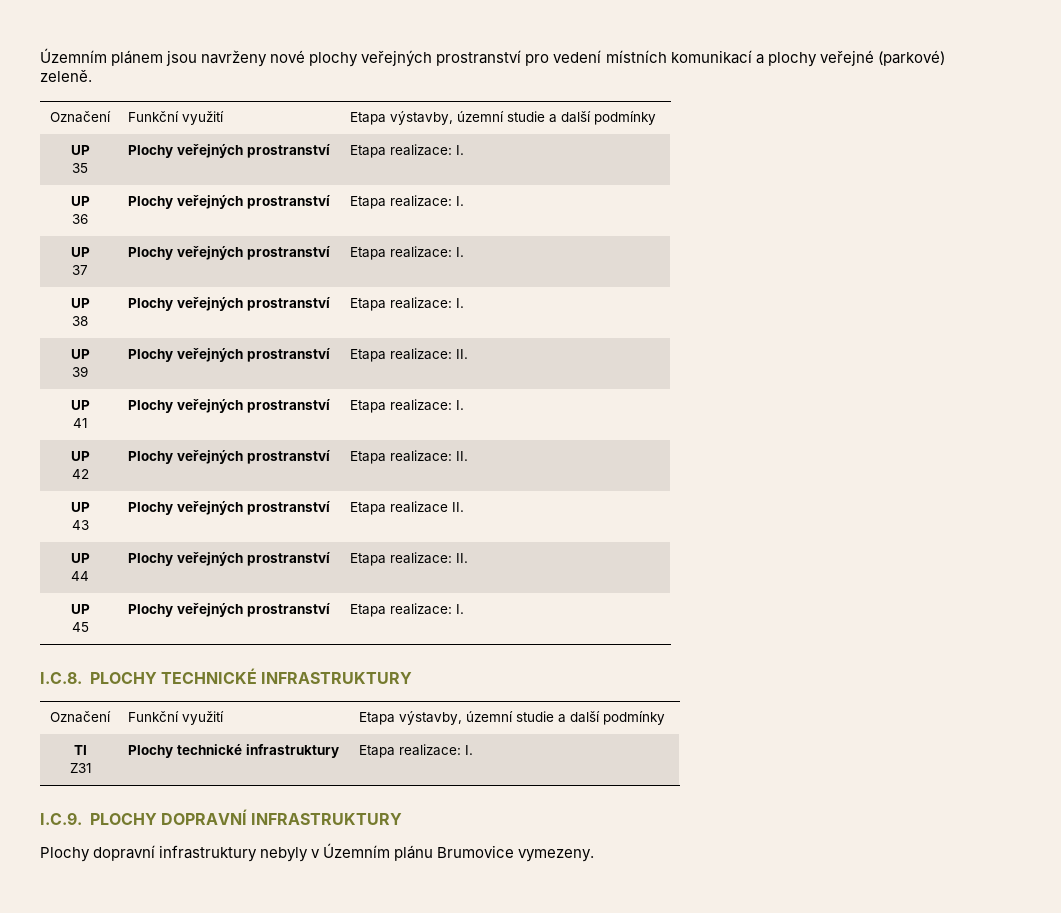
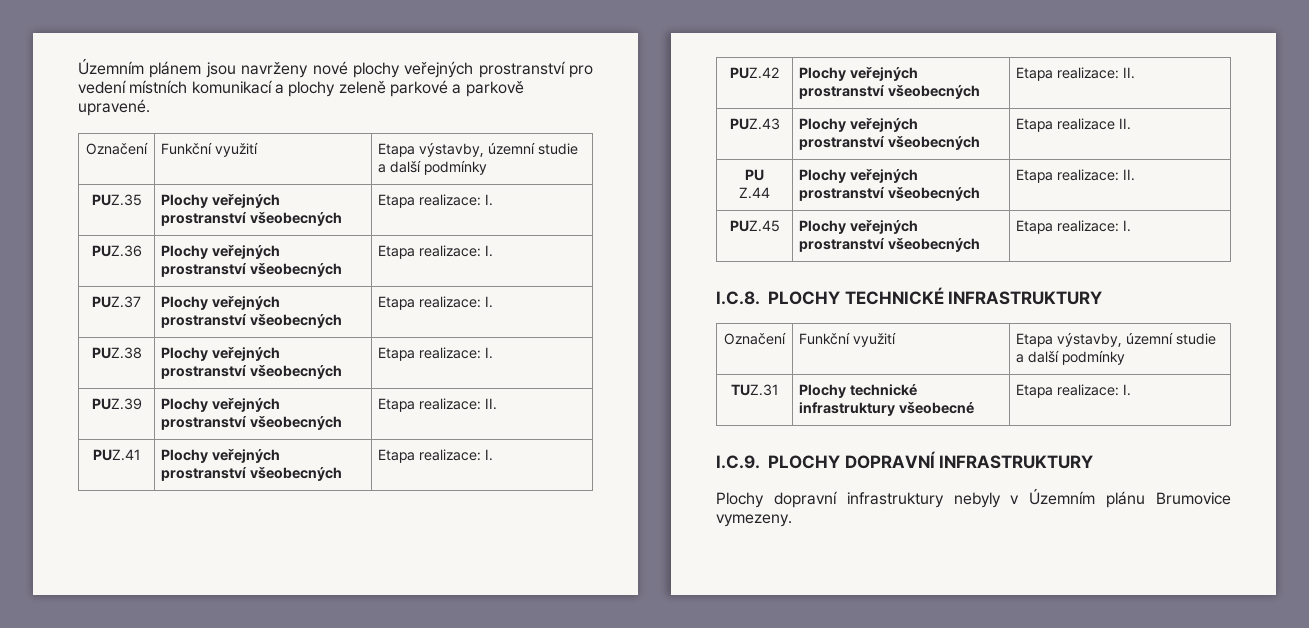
- Územním plánem jsou navrženy nové plochy veřejných prostranství pro vedení místních komunikací a plochy veřejné (parkové) zeleně.
+ Územním plánem jsou navrženy nové plochy veřejných prostranství pro vedení místních komunikací a plochy zeleně parkové a parkově upravené.
  Označení | Funkční využití | Etapa výstavby, územní studie a další podmínky
- UP
- 35 | Plochy veřejných prostranství | Etapa realizace: I.
- UP
- 36 | Plochy veřejných prostranství | Etapa realizace: I.
- UP
- 37 | Plochy veřejných prostranství | Etapa realizace: I.
- UP
- 38 | Plochy veřejných prostranství | Etapa realizace: I.
- UP
- 39 | Plochy veřejných prostranství | Etapa realizace: II.
- UP
- 41 | Plochy veřejných prostranství | Etapa realizace: I.
- UP
- 42 | Plochy veřejných prostranství | Etapa realizace: II.
- UP
- 43 | Plochy veřejných prostranství | Etapa realizace II.
- UP
- 44 | Plochy veřejných prostranství | Etapa realizace: II.
- UP
- 45 | Plochy veřejných prostranství | Etapa realizace: I.
+ PUZ.35 | Plochy veřejných prostranství všeobecných | Etapa realizace: I.
+ PUZ.36 | Plochy veřejných prostranství všeobecných | Etapa realizace: I.
+ PUZ.37 | Plochy veřejných prostranství všeobecných | Etapa realizace: I.
+ PUZ.38 | Plochy veřejných prostranství všeobecných | Etapa realizace: I.
+ PUZ.39 | Plochy veřejných prostranství všeobecných | Etapa realizace: II.
+ PUZ.41 | Plochy veřejných prostranství všeobecných | Etapa realizace: I.
+ PUZ.42 | Plochy veřejných prostranství všeobecných | Etapa realizace: II.
+ PUZ.43 | Plochy veřejných prostranství všeobecných | Etapa realizace II.
+ PU
+ Z.44 | Plochy veřejných prostranství všeobecných | Etapa realizace: II.
+ PUZ.45 | Plochy veřejných prostranství všeobecných | Etapa realizace: I.
- TI
- Z31 | Plochy technické infrastruktury | Etapa realizace: I.
+ TUZ.31 | Plochy technické infrastruktury všeobecné | Etapa realizace: I.

